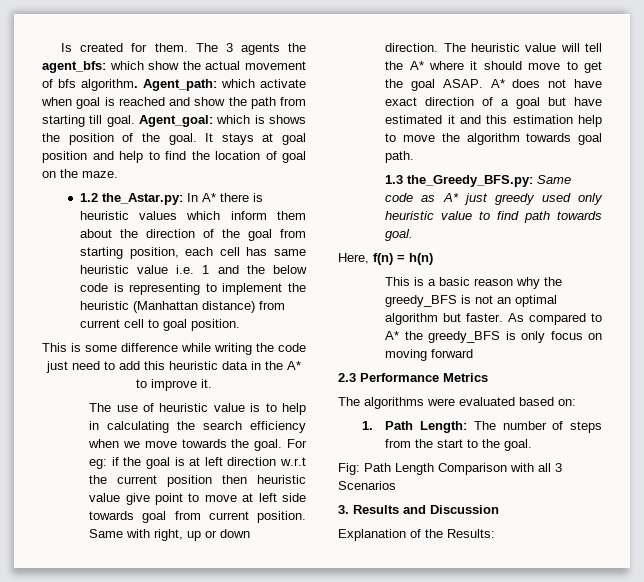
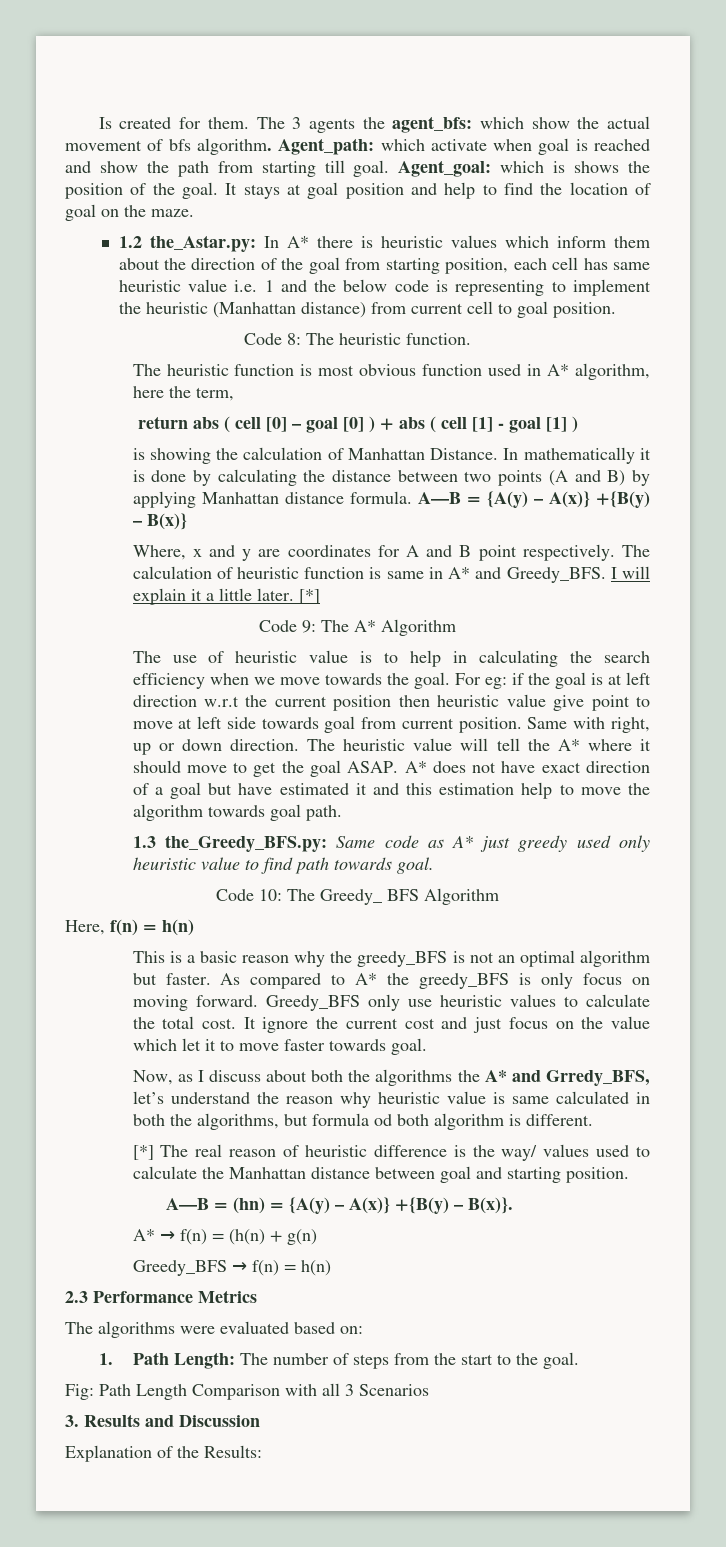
- This is some difference while writing the code just need to add this heuristic data in the A* to improve it.
+ Code 8: The heuristic function.
+ The heuristic function is most obvious function used in A* algorithm, here the term,
+ return abs ( cell [0] – goal [0] ) + abs ( cell [1] - goal [1] )
+ is showing the calculation of Manhattan Distance. In mathematically it is done by calculating the distance between two points (A and B) by applying Manhattan distance formula. A—B = {A(y) – A(x)} +{B(y) – B(x)}
+ Where, x and y are coordinates for A and B point respectively. The calculation of heuristic function is same in A* and Greedy_BFS. I will explain it a little later. [*]
+ Code 9: The A* Algorithm
+ Code 10: The Greedy_ BFS Algorithm
- As compared to A* the greedy_BFS is only focus on moving forward
+ As compared to A* the greedy_BFS is only focus on moving forward. Greedy_BFS only use heuristic values to calculate the total cost. It ignore the current cost and just focus on the value which let it to move faster towards goal.
+ Now, as I discuss about both the algorithms the A* and Grredy_BFS, let’s understand the reason why heuristic value is same calculated in both the algorithms, but formula od both algorithm is different.
+ [*] The real reason of heuristic difference is the way/ values used to calculate the Manhattan distance between goal and starting position.
+ A—B = (hn) = {A(y) – A(x)} +{B(y) – B(x)}.
+ A* → f(n) = (h(n) + g(n)
+ Greedy_BFS → f(n) = h(n)

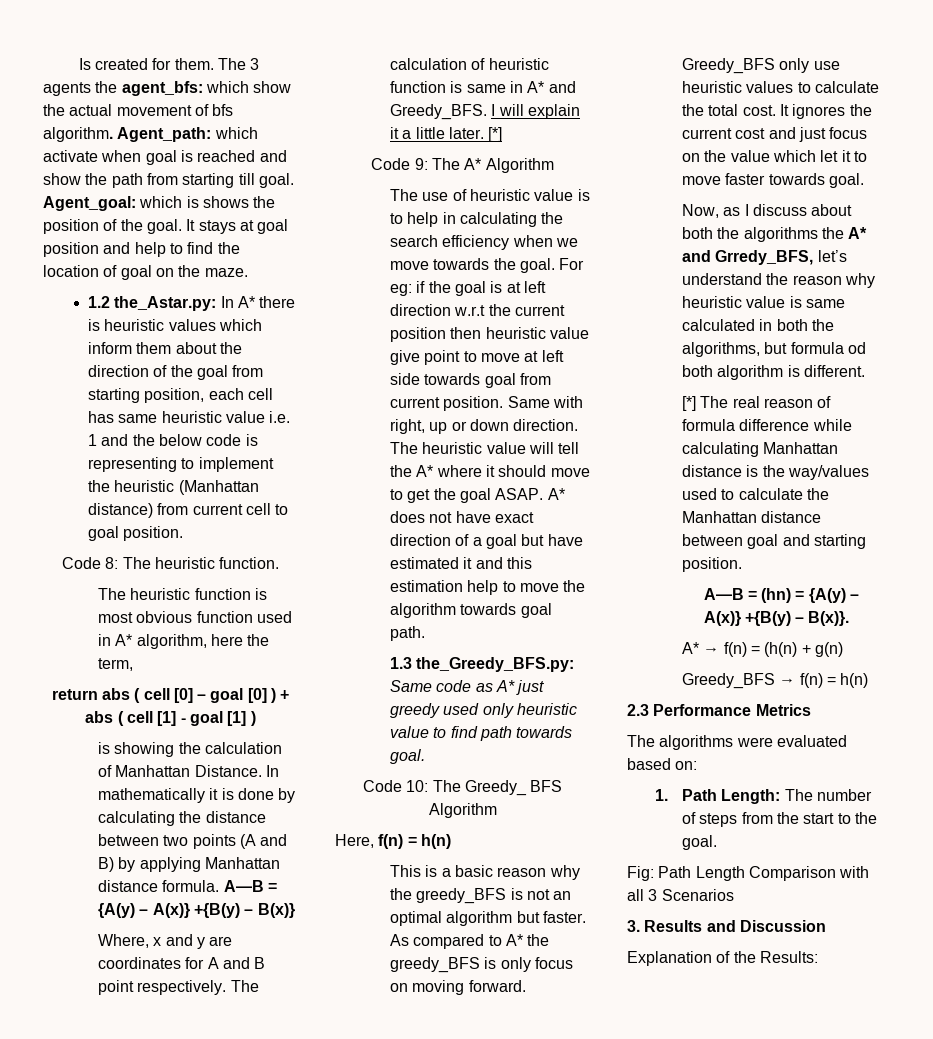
- It ignore the current cost and just focus on the value which let it to move faster towards goal.
+ It ignores the current cost and just focus on the value which let it to move faster towards goal.
- [*] The real reason of heuristic difference is the way/ values used to calculate the Manhattan distance between goal and starting position.
+ [*] The real reason of formula difference while calculating Manhattan distance is the way/values used to calculate the Manhattan distance between goal and starting position.

